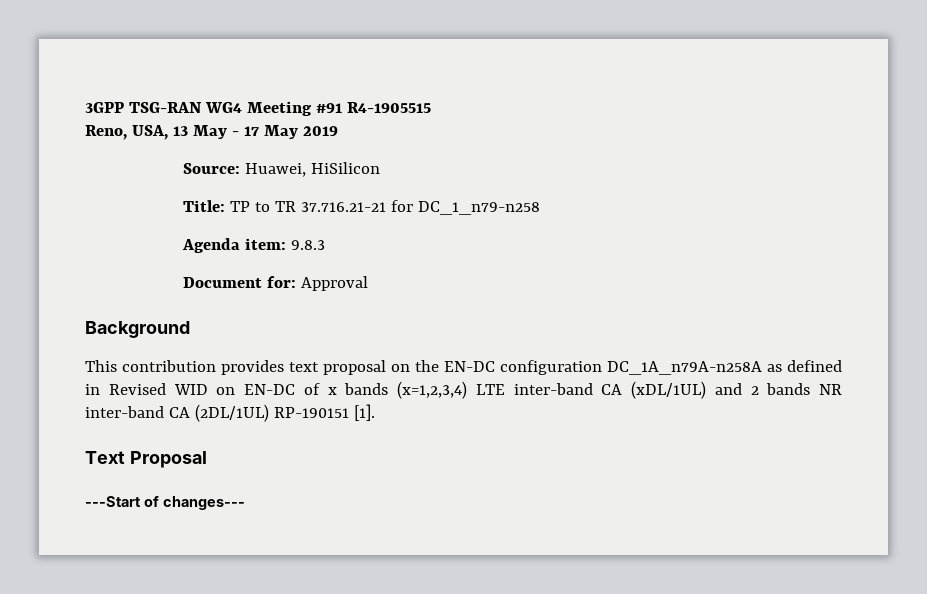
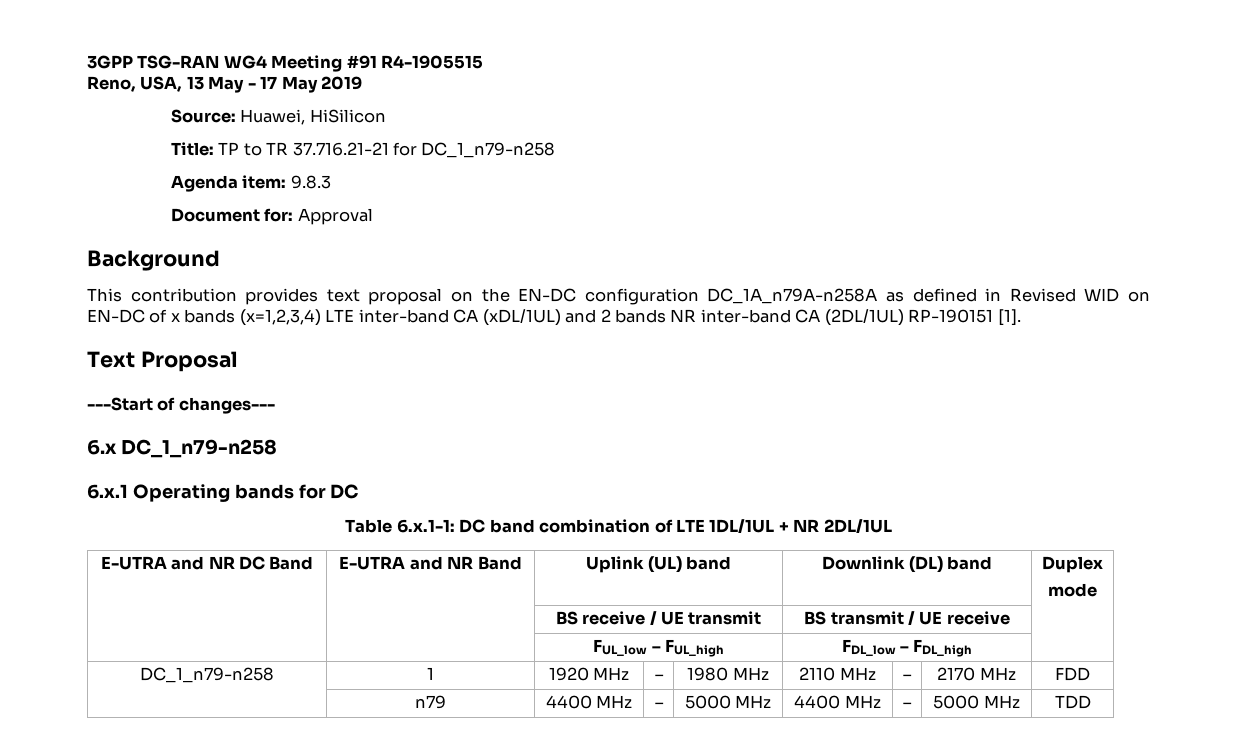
+ 6.x DC_1_n79-n258
+ 6.x.1 Operating bands for DC
+ Table 6.x.1-1: DC band combination of LTE 1DL/1UL + NR 2DL/1UL
+ E-UTRA and NR DC Band | E-UTRA and NR Band | Uplink (UL) band | Downlink (DL) band | Duplex
+ mode
+ | | BS receive / UE transmit | BS transmit / UE receive |
+ | | FUL_low – FUL_high | FDL_low – FDL_high |
+ DC_1_n79-n258 | 1 | 1920 MHz | – | 1980 MHz | 2110 MHz | – | 2170 MHz | FDD
+ | n79 | 4400 MHz | – | 5000 MHz | 4400 MHz | – | 5000 MHz | TDD

